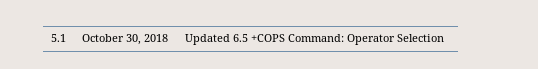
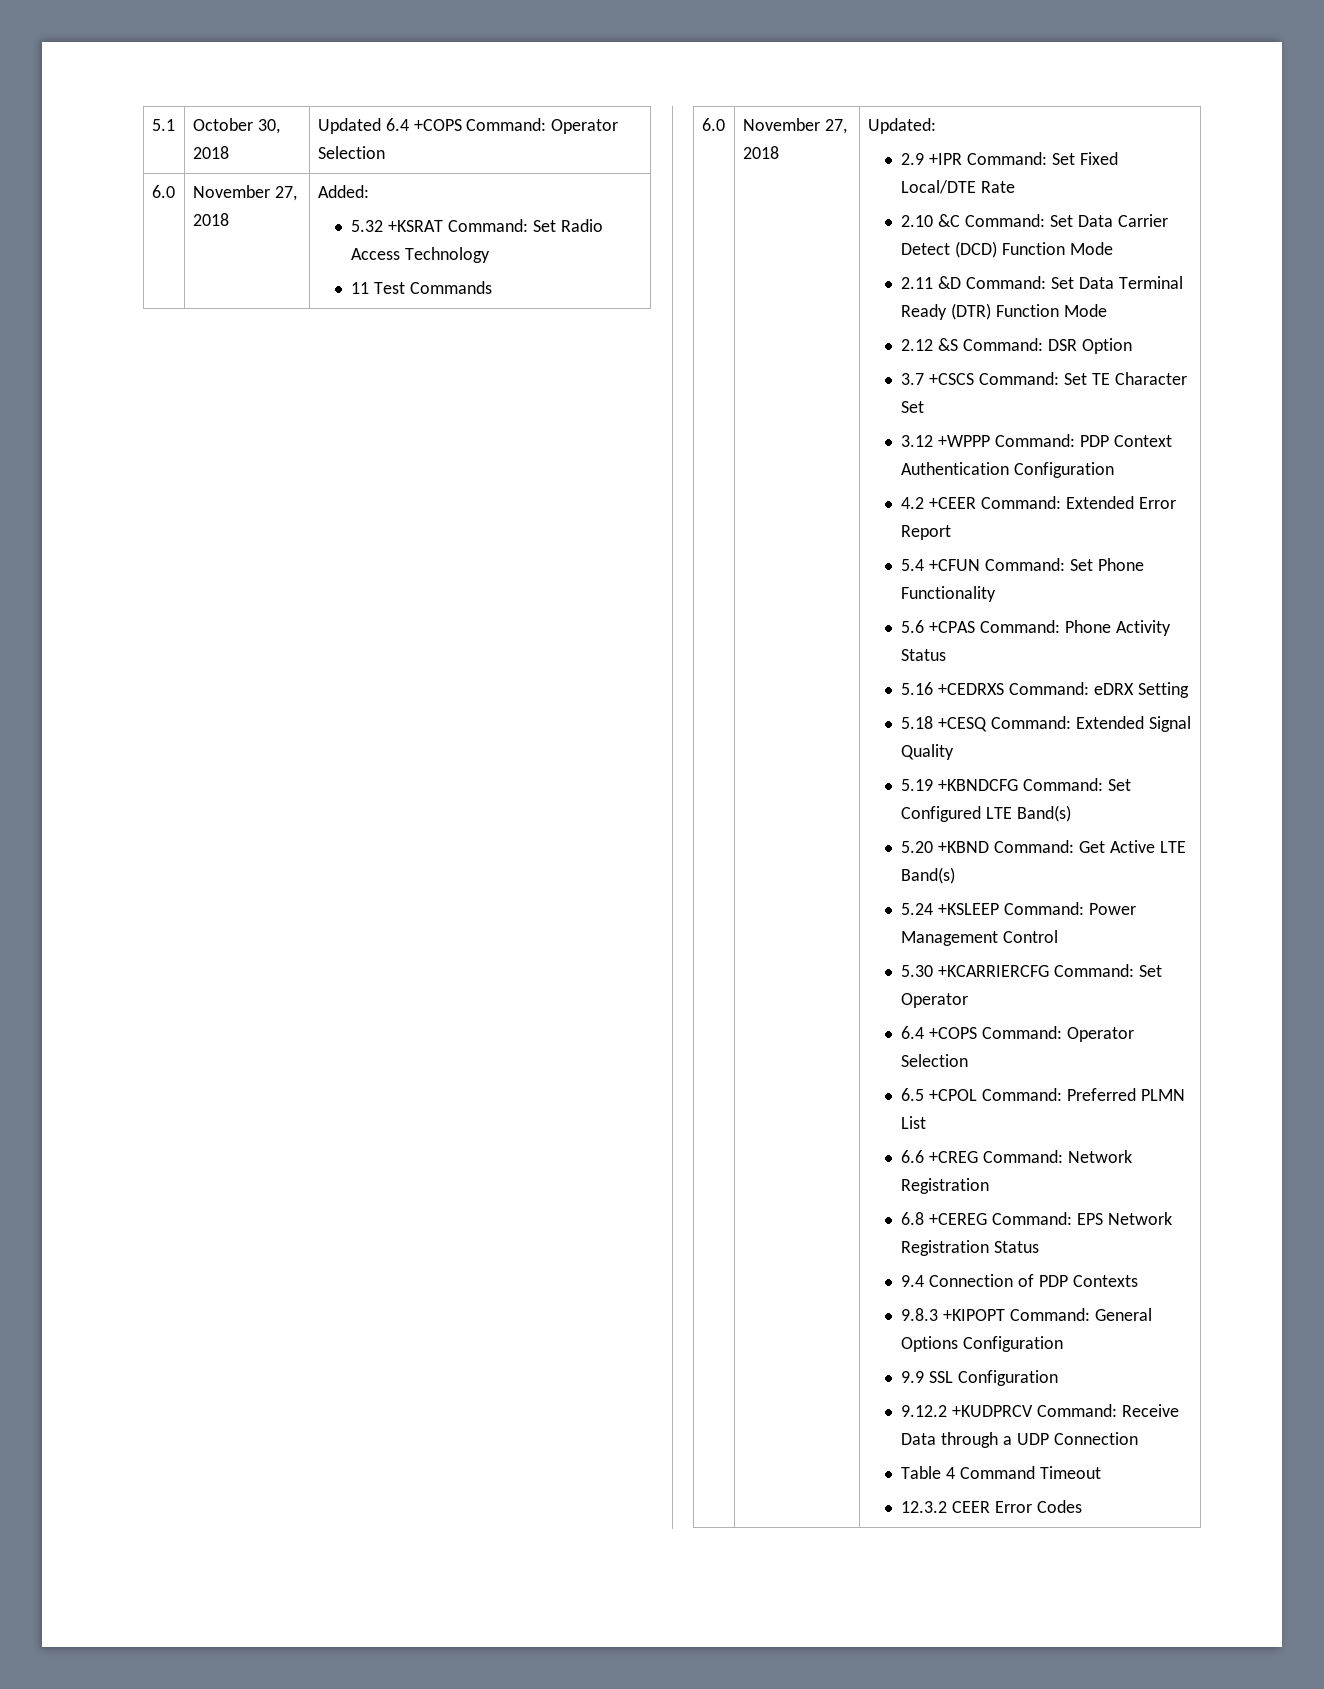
- 5.1 | October 30, 2018 | Updated 6.5 +COPS Command: Operator Selection
+ 5.1 | October 30, 2018 | Updated 6.4 +COPS Command: Operator Selection
+ 6.0 | November 27, 2018 | Added:
+ 5.32 +KSRAT Command: Set Radio Access Technology
+ 11 Test Commands
+ 6.0 | November 27, 2018 | Updated:
+ 2.9 +IPR Command: Set Fixed Local/DTE Rate
+ 2.10 &C Command: Set Data Carrier Detect (DCD) Function Mode
+ 2.11 &D Command: Set Data Terminal Ready (DTR) Function Mode
+ 2.12 &S Command: DSR Option
+ 3.7 +CSCS Command: Set TE Character Set
+ 3.12 +WPPP Command: PDP Context Authentication Configuration
+ 4.2 +CEER Command: Extended Error Report
+ 5.4 +CFUN Command: Set Phone Functionality
+ 5.6 +CPAS Command: Phone Activity Status
+ 5.16 +CEDRXS Command: eDRX Setting
+ 5.18 +CESQ Command: Extended Signal Quality
+ 5.19 +KBNDCFG Command: Set Configured LTE Band(s)
+ 5.20 +KBND Command: Get Active LTE Band(s)
+ 5.24 +KSLEEP Command: Power Management Control
+ 5.30 +KCARRIERCFG Command: Set Operator
+ 6.4 +COPS Command: Operator Selection
+ 6.5 +CPOL Command: Preferred PLMN List
+ 6.6 +CREG Command: Network Registration
+ 6.8 +CEREG Command: EPS Network Registration Status
+ 9.4 Connection of PDP Contexts
+ 9.8.3 +KIPOPT Command: General Options Configuration
+ 9.9 SSL Configuration
+ 9.12.2 +KUDPRCV Command: Receive Data through a UDP Connection
+ Table 4 Command Timeout
+ 12.3.2 CEER Error Codes

